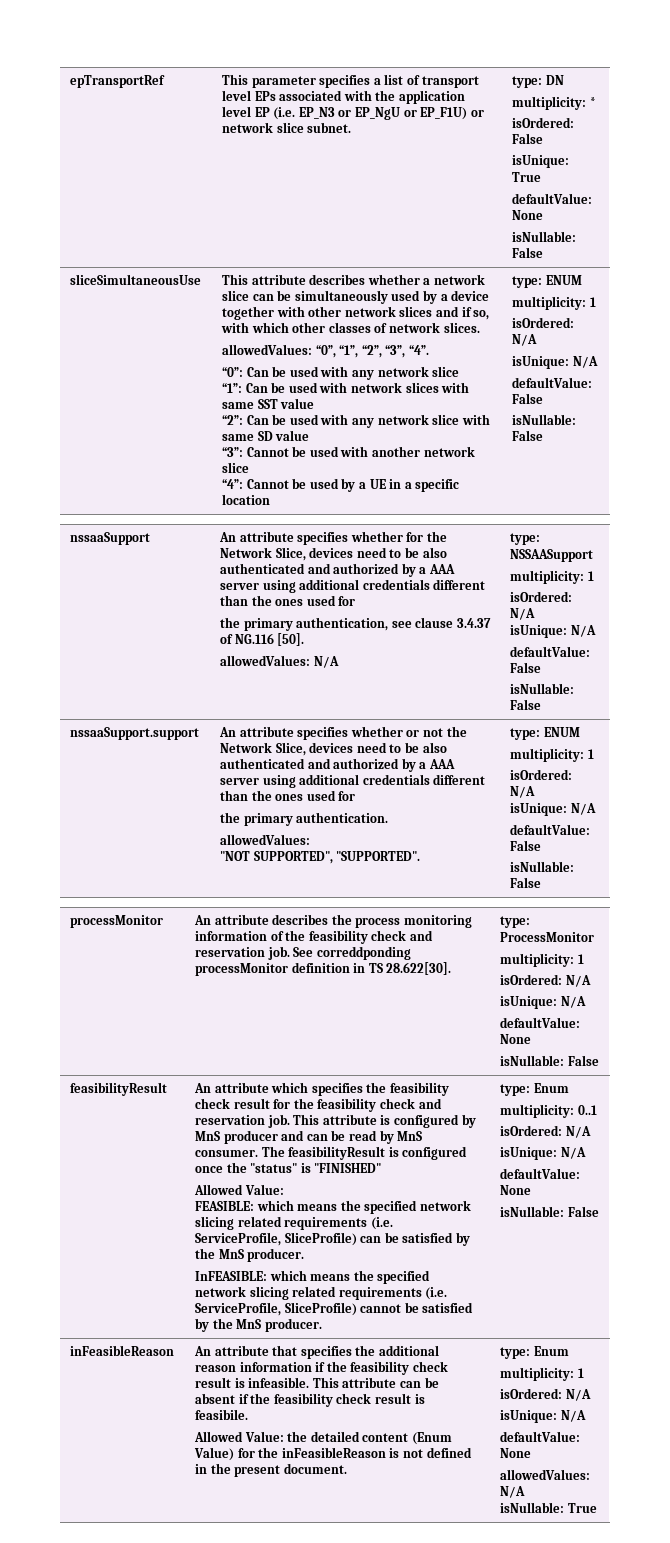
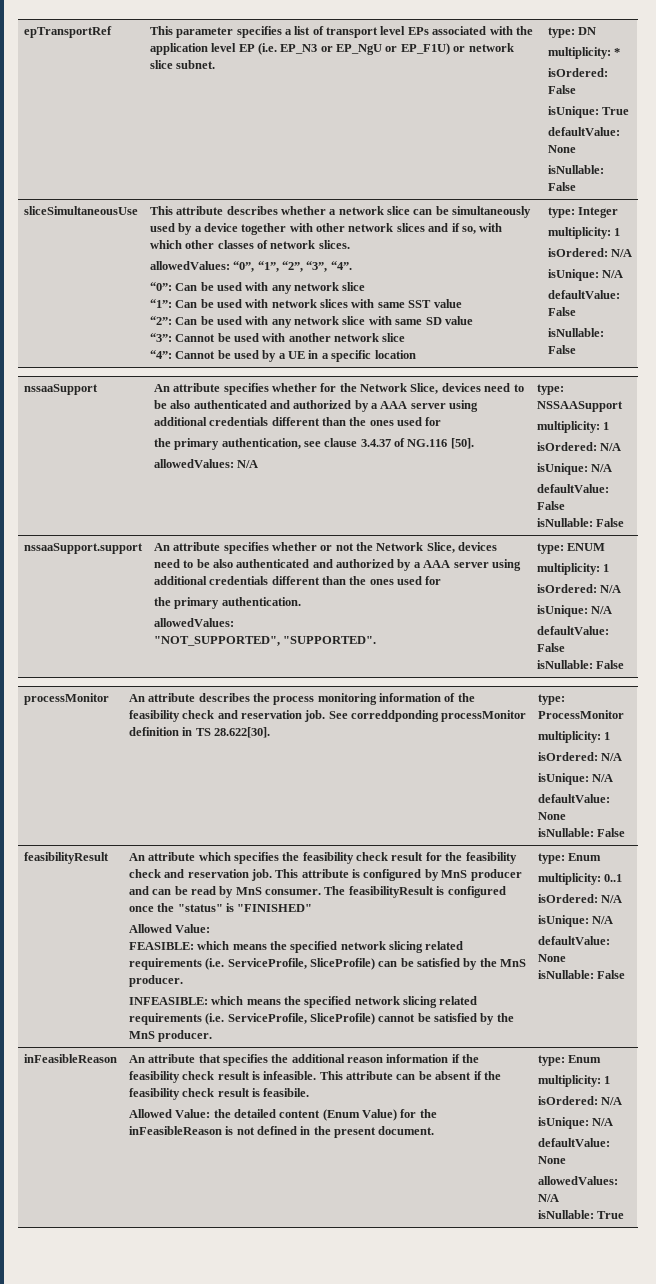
- “4”: Cannot be used by a UE in a specific location | type: ENUM
+ “4”: Cannot be used by a UE in a specific location | type: Integer
- "NOT SUPPORTED", "SUPPORTED".
+ "NOT_SUPPORTED", "SUPPORTED".
- InFEASIBLE: which means the specified network slicing related requirements (i.e. ServiceProfile, SliceProfile) cannot be satisfied by the MnS producer.
+ INFEASIBLE: which means the specified network slicing related requirements (i.e. ServiceProfile, SliceProfile) cannot be satisfied by the MnS producer.

